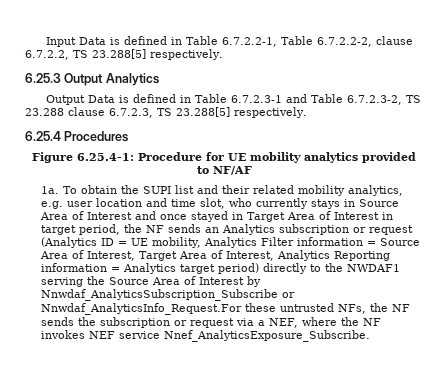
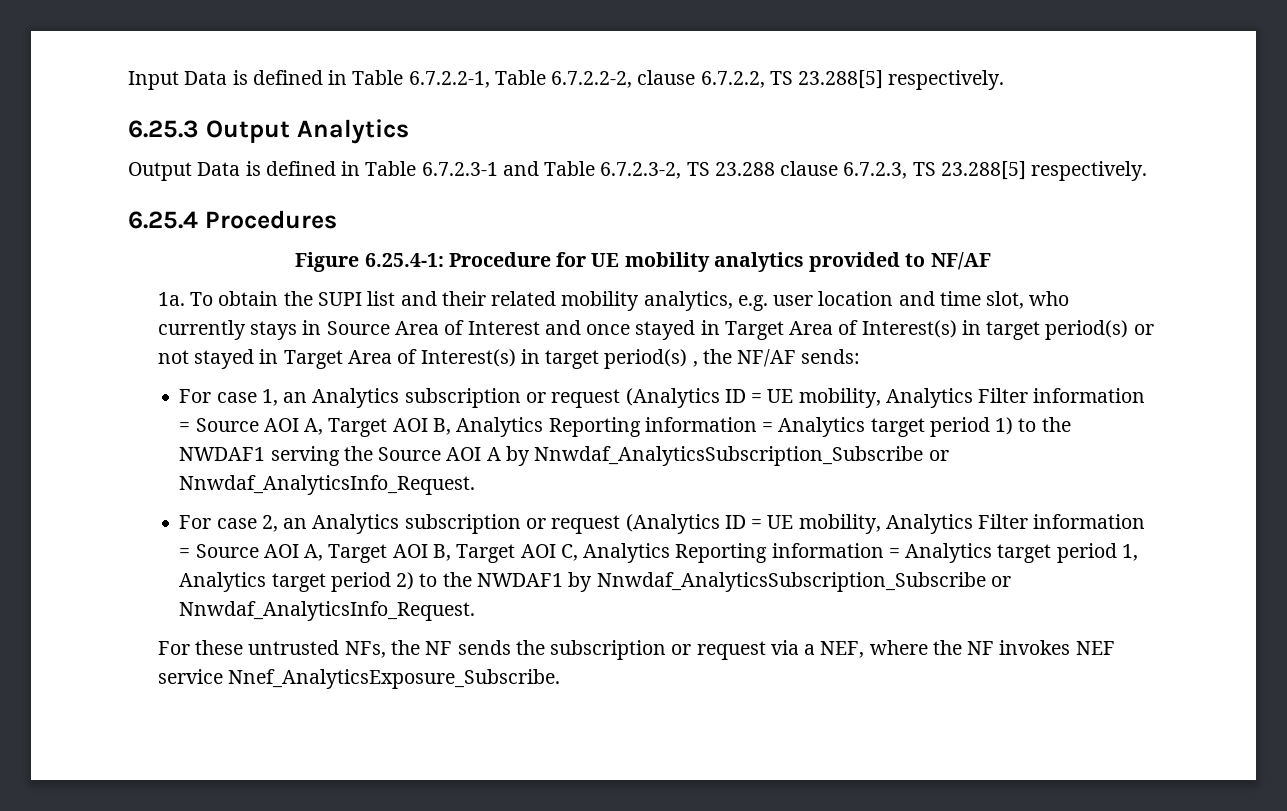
- To obtain the SUPI list and their related mobility analytics, e.g. user location and time slot, who currently stays in Source Area of Interest and once stayed in Target Area of Interest in target period, the NF sends an Analytics subscription or request (Analytics ID = UE mobility, Analytics Filter information = Source Area of Interest, Target Area of Interest, Analytics Reporting information = Analytics target period) directly to the NWDAF1 serving the Source Area of Interest by Nnwdaf_AnalyticsSubscription_Subscribe or Nnwdaf_AnalyticsInfo_Request.For these untrusted NFs, the NF sends the subscription or request via a NEF, where the NF invokes NEF service Nnef_AnalyticsExposure_Subscribe.
+ To obtain the SUPI list and their related mobility analytics, e.g. user location and time slot, who currently stays in Source Area of Interest and once stayed in Target Area of Interest(s) in target period(s) or not stayed in Target Area of Interest(s) in target period(s) , the NF/AF sends:
+ For case 1, an Analytics subscription or request (Analytics ID = UE mobility, Analytics Filter information = Source AOI A, Target AOI B, Analytics Reporting information = Analytics target period 1) to the NWDAF1 serving the Source AOI A by Nnwdaf_AnalyticsSubscription_Subscribe or Nnwdaf_AnalyticsInfo_Request.
+ For case 2, an Analytics subscription or request (Analytics ID = UE mobility, Analytics Filter information = Source AOI A, Target AOI B, Target AOI C, Analytics Reporting information = Analytics target period 1, Analytics target period 2) to the NWDAF1 by Nnwdaf_AnalyticsSubscription_Subscribe or Nnwdaf_AnalyticsInfo_Request.
+ For these untrusted NFs, the NF sends the subscription or request via a NEF, where the NF invokes NEF service Nnef_AnalyticsExposure_Subscribe.

